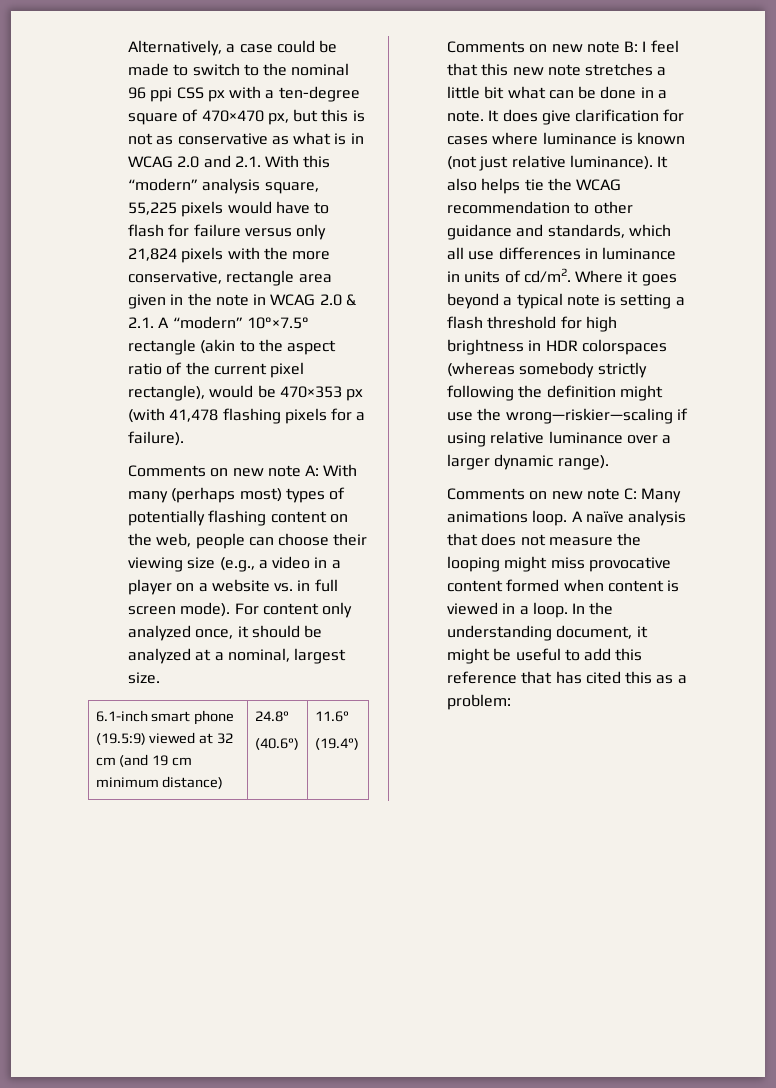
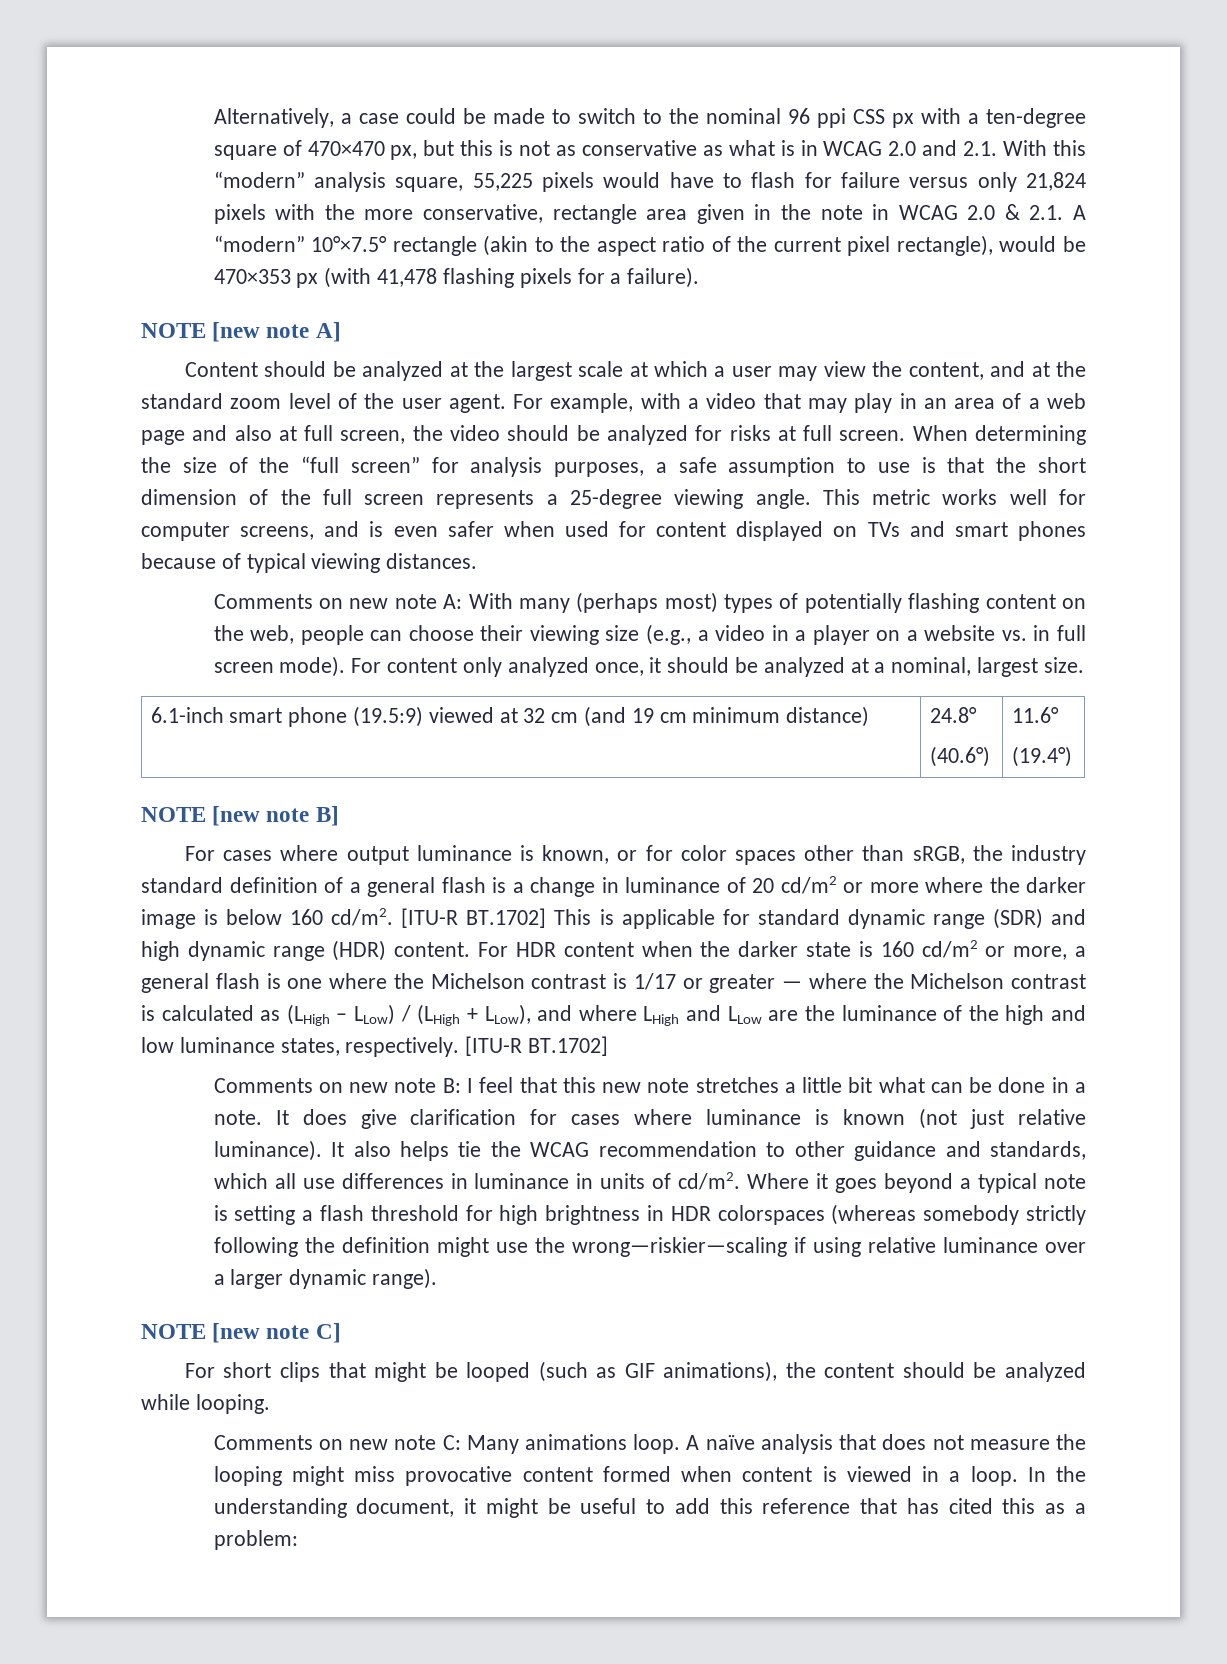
+ NOTE [new note A]
+ Content should be analyzed at the largest scale at which a user may view the content, and at the standard zoom level of the user agent. For example, with a video that may play in an area of a web page and also at full screen, the video should be analyzed for risks at full screen. When determining the size of the “full screen” for analysis purposes, a safe assumption to use is that the short dimension of the full screen represents a 25-degree viewing angle. This metric works well for computer screens, and is even safer when used for content displayed on TVs and smart phones because of typical viewing distances.
+ NOTE [new note B]
+ For cases where output luminance is known, or for color spaces other than sRGB, the industry standard definition of a general flash is a change in luminance of 20 cd/m2 or more where the darker image is below 160 cd/m2. [ITU-R BT.1702] This is applicable for standard dynamic range (SDR) and high dynamic range (HDR) content. For HDR content when the darker state is 160 cd/m2 or more, a general flash is one where the Michelson contrast is 1/17 or greater — where the Michelson contrast is calculated as (LHigh – LLow) / (LHigh + LLow), and where LHigh and LLow are the luminance of the high and low luminance states, respectively. [ITU-R BT.1702]
+ NOTE [new note C]
+ For short clips that might be looped (such as GIF animations), the content should be analyzed while looping.

